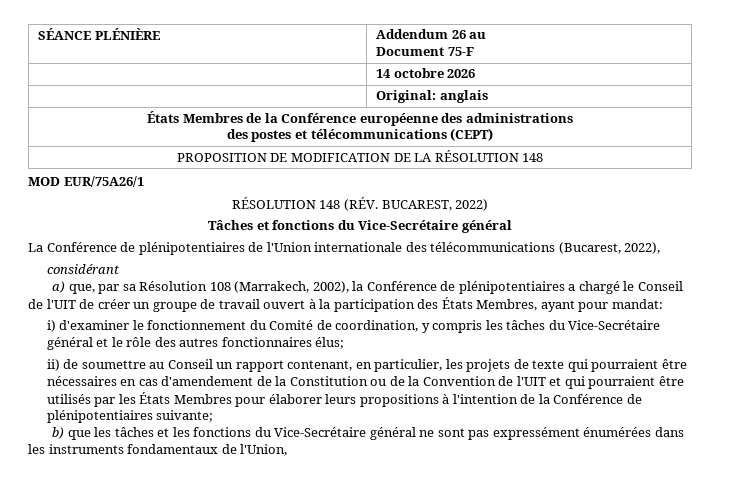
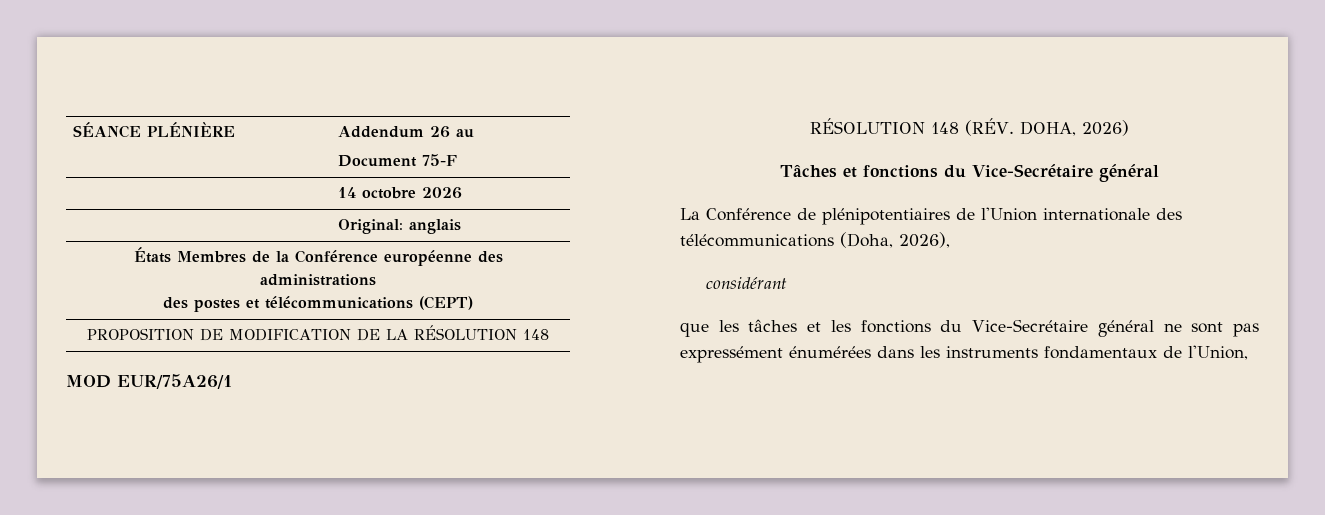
- RÉSOLUTION 148 (RÉV. BUCAREST, 2022)
+ RÉSOLUTION 148 (RÉV. DOHA, 2026)
- La Conférence de plénipotentiaires de l'Union internationale des télécommunications (Bucarest, 2022),
+ La Conférence de plénipotentiaires de l'Union internationale des télécommunications (Doha, 2026),
- a) que, par sa Résolution 108 (Marrakech, 2002), la Conférence de plénipotentiaires a chargé le Conseil de l'UIT de créer un groupe de travail ouvert à la participation des États Membres, ayant pour mandat:
- i) d'examiner le fonctionnement du Comité de coordination, y compris les tâches du Vice-Secrétaire général et le rôle des autres fonctionnaires élus;
- ii) de soumettre au Conseil un rapport contenant, en particulier, les projets de texte qui pourraient être nécessaires en cas d'amendement de la Constitution ou de la Convention de l'UIT et qui pourraient être utilisés par les États Membres pour élaborer leurs propositions à l'intention de la Conférence de plénipotentiaires suivante;
- b) que les tâches et les fonctions du Vice-Secrétaire général ne sont pas expressément énumérées dans les instruments fondamentaux de l'Union,
+ que les tâches et les fonctions du Vice-Secrétaire général ne sont pas expressément énumérées dans les instruments fondamentaux de l'Union,

